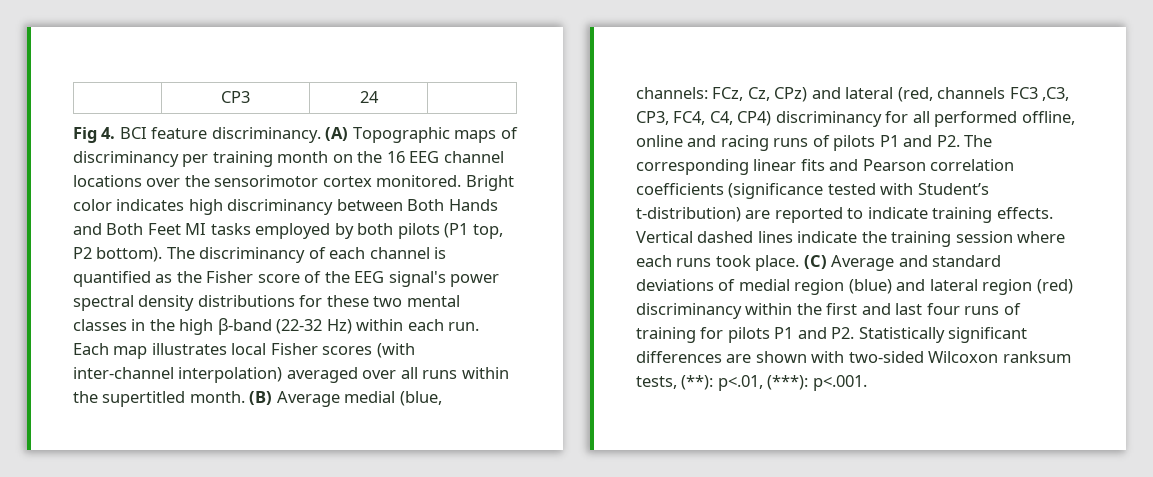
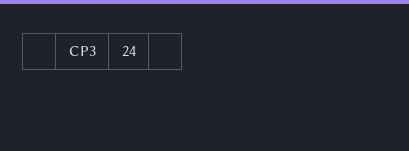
- Fig 4. BCI feature discriminancy. (A) Topographic maps of discriminancy per training month on the 16 EEG channel locations over the sensorimotor cortex monitored. Bright color indicates high discriminancy between Both Hands and Both Feet MI tasks employed by both pilots (P1 top, P2 bottom). The discriminancy of each channel is quantified as the Fisher score of the EEG signal's power spectral density distributions for these two mental classes in the high β-band (22-32 Hz) within each run. Each map illustrates local Fisher scores (with inter-channel interpolation) averaged over all runs within the supertitled month. (B) Average medial (blue, channels: FCz, Cz, CPz) and lateral (red, channels FC3 ,C3, CP3, FC4, C4, CP4) discriminancy for all performed offline, online and racing runs of pilots P1 and P2. The corresponding linear fits and Pearson correlation coefficients (significance tested with Student’s t-distribution) are reported to indicate training effects. Vertical dashed lines indicate the training session where each runs took place. (C) Average and standard deviations of medial region (blue) and lateral region (red) discriminancy within the first and last four runs of training for pilots P1 and P2. Statistically significant differences are shown with two-sided Wilcoxon ranksum tests, (**): p<.01, (***): p<.001.

